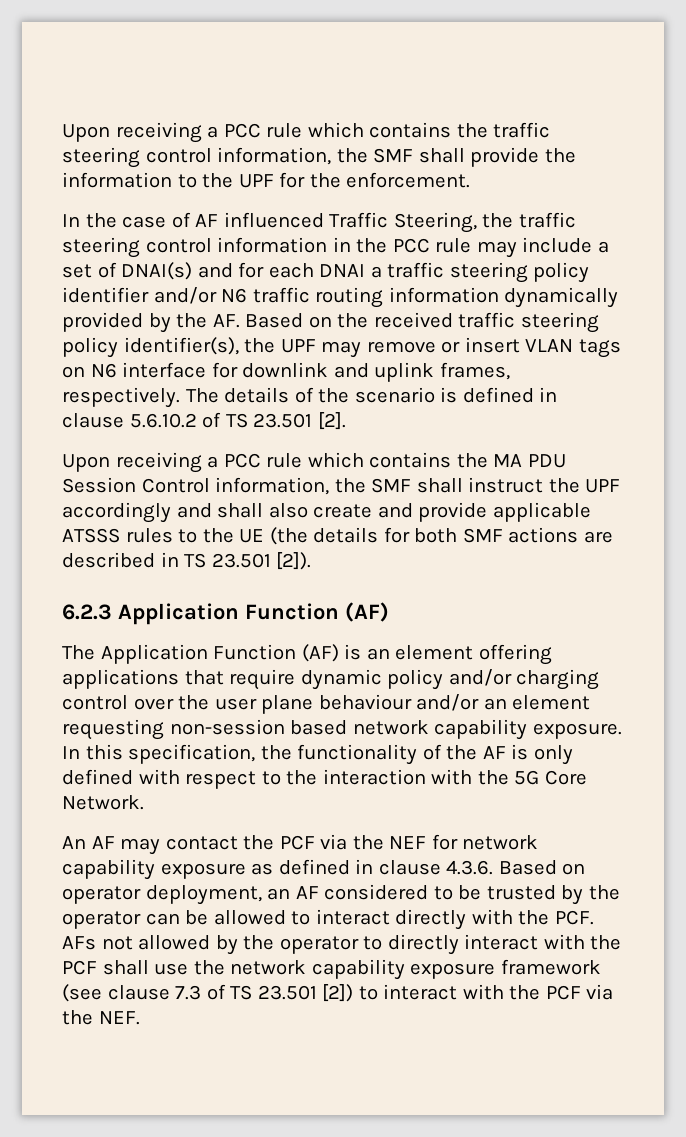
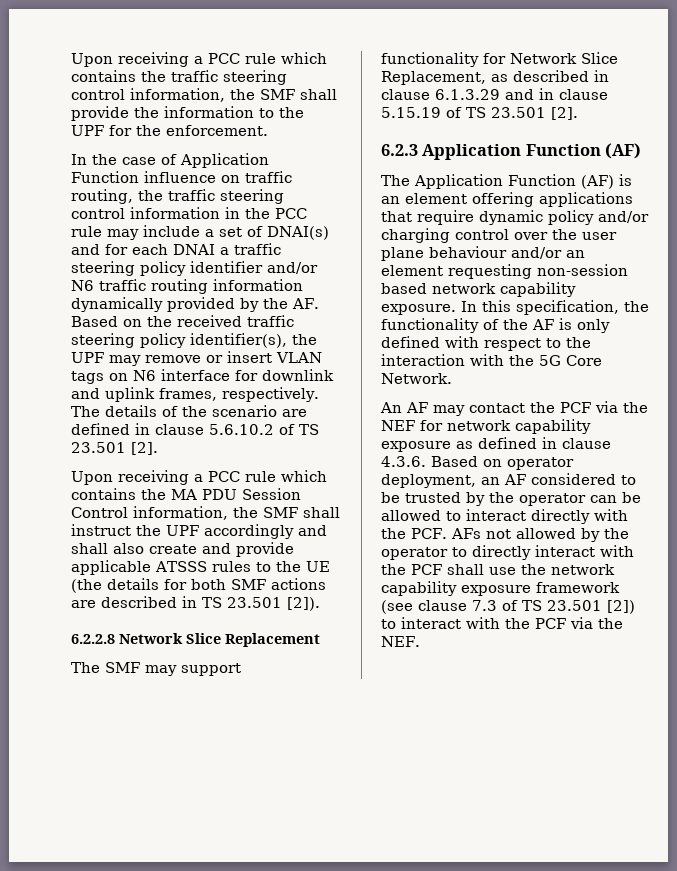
- In the case of AF influenced Traffic Steering, the traffic steering control information in the PCC rule may include a set of DNAI(s) and for each DNAI a traffic steering policy identifier and/or N6 traffic routing information dynamically provided by the AF. Based on the received traffic steering policy identifier(s), the UPF may remove or insert VLAN tags on N6 interface for downlink and uplink frames, respectively.
+ In the case of Application Function influence on traffic routing, the traffic steering control information in the PCC rule may include a set of DNAI(s) and for each DNAI a traffic steering policy identifier and/or N6 traffic routing information dynamically provided by the AF. Based on the received traffic steering policy identifier(s), the UPF may remove or insert VLAN tags on N6 interface for downlink and uplink frames, respectively.
- The details of the scenario is defined in clause 5.6.10.2 of TS 23.501 [2].
+ The details of the scenario are defined in clause 5.6.10.2 of TS 23.501 [2].
+ 6.2.2.8 Network Slice Replacement
+ The SMF may support functionality for Network Slice Replacement, as described in clause 6.1.3.29 and in clause 5.15.19 of TS 23.501 [2].

